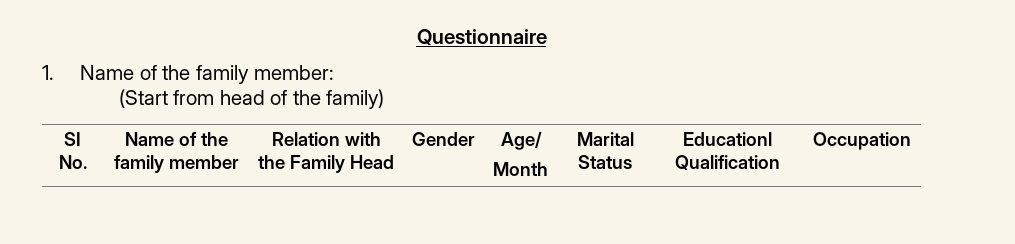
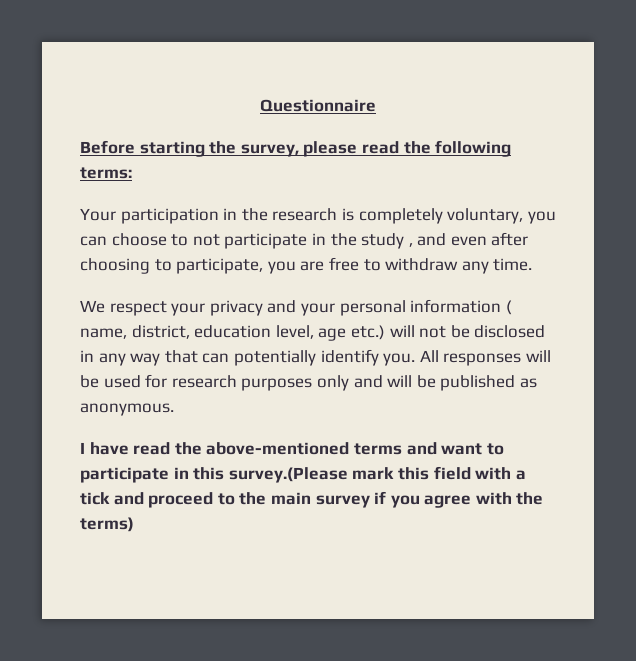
- 1. Name of the family member:
- (Start from head of the family)
- SI No. | Name of the family member | Relation with the Family Head | Gender | Age/
- Month | Marital Status | Educationl Qualification | Occupation
+ Before starting the survey, please read the following terms:
+ Your participation in the research is completely voluntary, you can choose to not participate in the study , and even after choosing to participate, you are free to withdraw any time.
+ We respect your privacy and your personal information ( name, district, education level, age etc.) will not be disclosed in any way that can potentially identify you. All responses will be used for research purposes only and will be published as anonymous.
+ I have read the above-mentioned terms and want to participate in this survey.(Please mark this field with a tick and proceed to the main survey if you agree with the terms)

